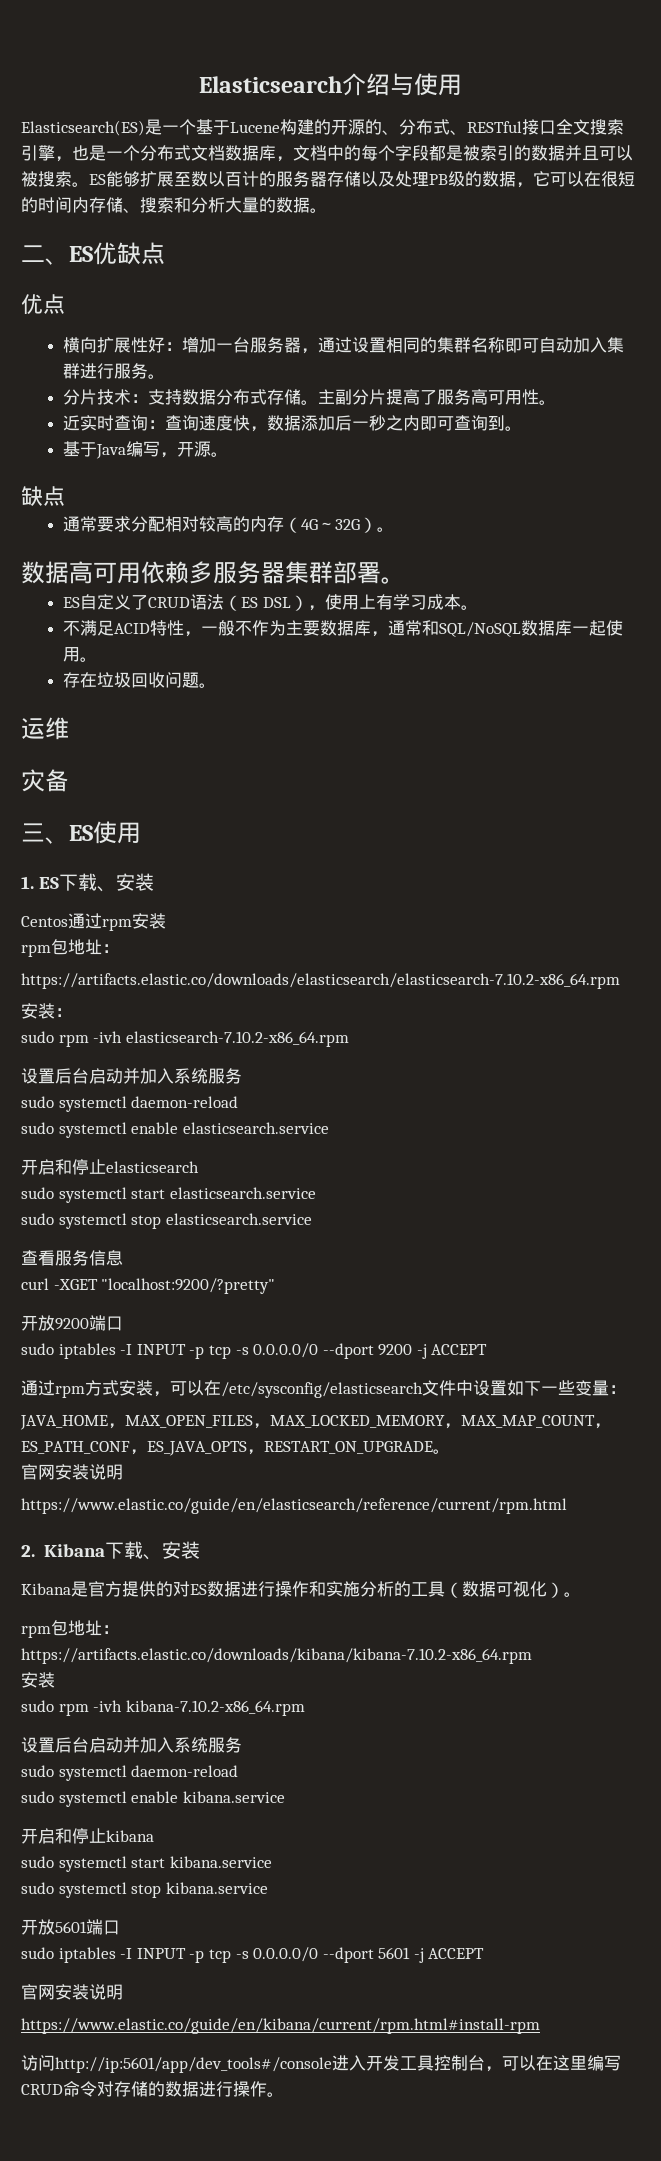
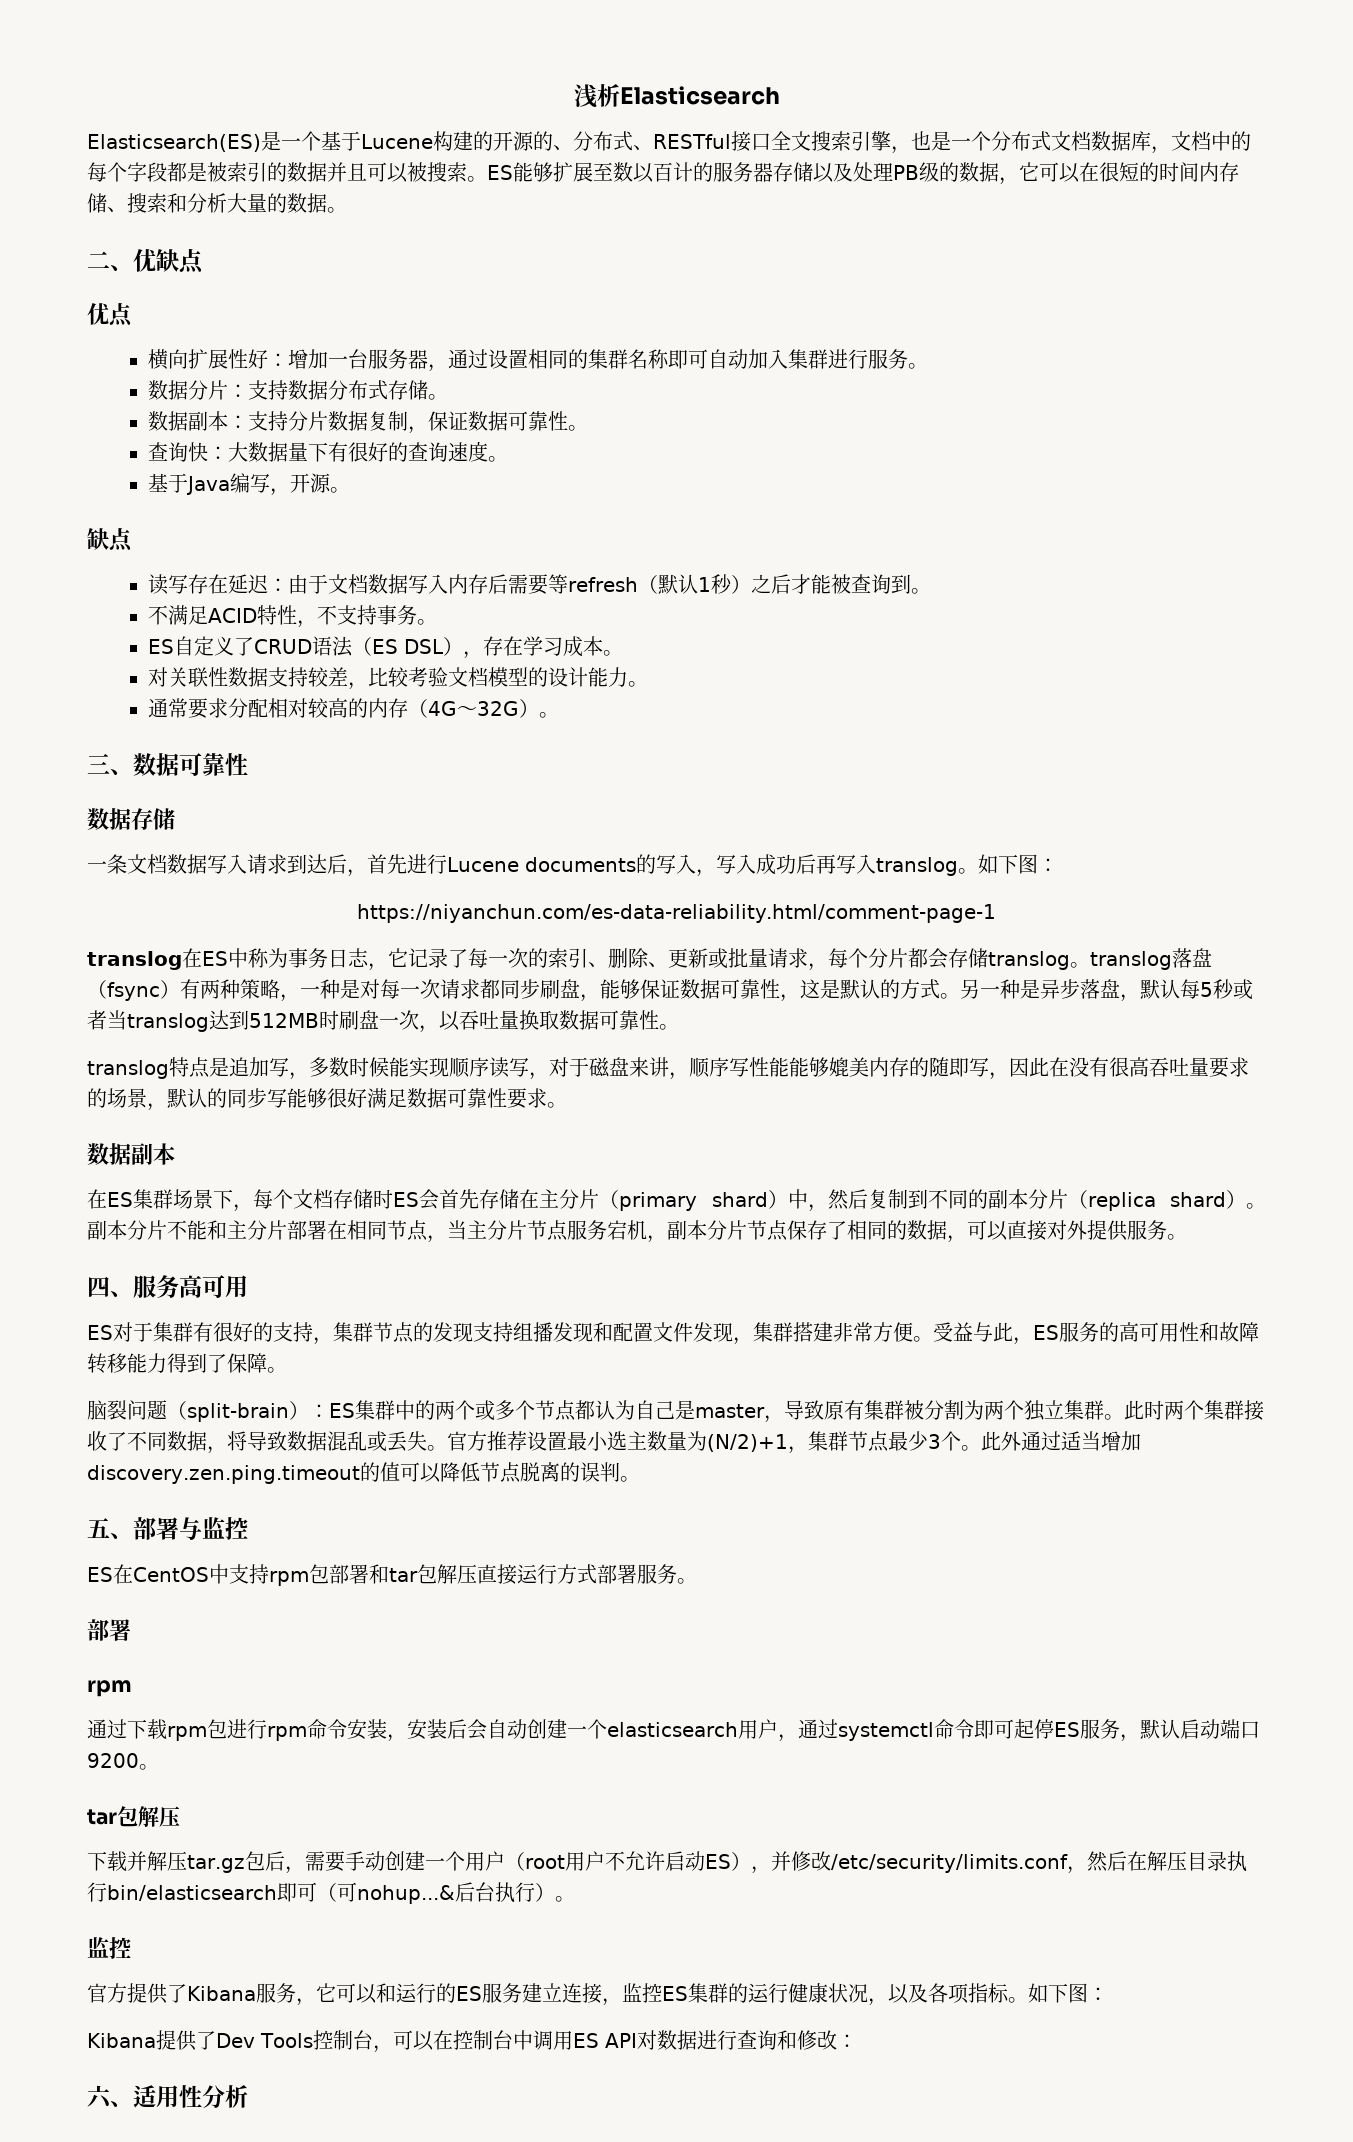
- Elasticsearch介绍与使用
+ 浅析Elasticsearch
- 二、ES优缺点
+ 二、优缺点
- 分片技术：支持数据分布式存储。主副分片提高了服务高可用性。
- 近实时查询：查询速度快，数据添加后一秒之内即可查询到。
+ 数据分片：支持数据分布式存储。
+ 数据副本：支持分片数据复制，保证数据可靠性。
+ 查询快：大数据量下有很好的查询速度。
+ 读写存在延迟：由于文档数据写入内存后需要等refresh（默认1秒）之后才能被查询到。
+ 不满足ACID特性，不支持事务。
+ ES自定义了CRUD语法（ES DSL），存在学习成本。
+ 对关联性数据支持较差，比较考验文档模型的设计能力。
- 数据高可用依赖多服务器集群部署。
- ES自定义了CRUD语法（ES DSL），使用上有学习成本。
- 不满足ACID特性，一般不作为主要数据库，通常和SQL/NoSQL数据库一起使用。
- 存在垃圾回收问题。
- 运维
- 灾备
- 三、ES使用
- 1. ES下载、安装
- Centos通过rpm安装
- rpm包地址：
- https://artifacts.elastic.co/downloads/elasticsearch/elasticsearch-7.10.2-x86_64.rpm
- 安装：
- sudo rpm -ivh elasticsearch-7.10.2-x86_64.rpm
- 设置后台启动并加入系统服务
- sudo systemctl daemon-reload
- sudo systemctl enable elasticsearch.service
- 开启和停止elasticsearch
- sudo systemctl start elasticsearch.service
- sudo systemctl stop elasticsearch.service
- 查看服务信息
- curl -XGET "localhost:9200/?pretty"
- 开放9200端口
- sudo iptables -I INPUT -p tcp -s 0.0.0.0/0 --dport 9200 -j ACCEPT
- 通过rpm方式安装，可以在/etc/sysconfig/elasticsearch文件中设置如下一些变量：
- JAVA_HOME，MAX_OPEN_FILES，MAX_LOCKED_MEMORY，MAX_MAP_COUNT，ES_PATH_CONF，ES_JAVA_OPTS，RESTART_ON_UPGRADE。
- 官网安装说明
- https://www.elastic.co/guide/en/elasticsearch/reference/current/rpm.html
- 2. Kibana下载、安装
- Kibana是官方提供的对ES数据进行操作和实施分析的工具（数据可视化）。
- rpm包地址：
- https://artifacts.elastic.co/downloads/kibana/kibana-7.10.2-x86_64.rpm
- 安装
- sudo rpm -ivh kibana-7.10.2-x86_64.rpm
- 设置后台启动并加入系统服务
- sudo systemctl daemon-reload
- sudo systemctl enable kibana.service
- 开启和停止kibana
- sudo systemctl start kibana.service
- sudo systemctl stop kibana.service
- 开放5601端口
- sudo iptables -I INPUT -p tcp -s 0.0.0.0/0 --dport 5601 -j ACCEPT
- 官网安装说明
- https://www.elastic.co/guide/en/kibana/current/rpm.html#install-rpm
- 访问http://ip:5601/app/dev_tools#/console进入开发工具控制台，可以在这里编写CRUD命令对存储的数据进行操作。
+ 三、数据可靠性
+ 数据存储
+ 一条文档数据写入请求到达后，首先进行Lucene documents的写入，写入成功后再写入translog。如下图：
+ https://niyanchun.com/es-data-reliability.html/comment-page-1
+ translog在ES中称为事务日志，它记录了每一次的索引、删除、更新或批量请求，每个分片都会存储translog。translog落盘（fsync）有两种策略，一种是对每一次请求都同步刷盘，能够保证数据可靠性，这是默认的方式。另一种是异步落盘，默认每5秒或者当translog达到512MB时刷盘一次，以吞吐量换取数据可靠性。
+ translog特点是追加写，多数时候能实现顺序读写，对于磁盘来讲，顺序写性能能够媲美内存的随即写，因此在没有很高吞吐量要求的场景，默认的同步写能够很好满足数据可靠性要求。
+ 数据副本
+ 在ES集群场景下，每个文档存储时ES会首先存储在主分片（primary shard）中，然后复制到不同的副本分片（replica shard）。副本分片不能和主分片部署在相同节点，当主分片节点服务宕机，副本分片节点保存了相同的数据，可以直接对外提供服务。
+ 四、服务高可用
+ ES对于集群有很好的支持，集群节点的发现支持组播发现和配置文件发现，集群搭建非常方便。受益与此，ES服务的高可用性和故障转移能力得到了保障。
+ 脑裂问题（split-brain）：ES集群中的两个或多个节点都认为自己是master，导致原有集群被分割为两个独立集群。此时两个集群接收了不同数据，将导致数据混乱或丢失。官方推荐设置最小选主数量为(N/2)+1，集群节点最少3个。此外通过适当增加discovery.zen.ping.timeout的值可以降低节点脱离的误判。
+ 五、部署与监控
+ ES在CentOS中支持rpm包部署和tar包解压直接运行方式部署服务。
+ 部署
+ rpm
+ 通过下载rpm包进行rpm命令安装，安装后会自动创建一个elasticsearch用户，通过systemctl命令即可起停ES服务，默认启动端口9200。
+ tar包解压
+ 下载并解压tar.gz包后，需要手动创建一个用户（root用户不允许启动ES），并修改/etc/security/limits.conf，然后在解压目录执行bin/elasticsearch即可（可nohup...&后台执行）。
+ 监控
+ 官方提供了Kibana服务，它可以和运行的ES服务建立连接，监控ES集群的运行健康状况，以及各项指标。如下图：
+ Kibana提供了Dev Tools控制台，可以在控制台中调用ES API对数据进行查询和修改：
+ 六、适用性分析

